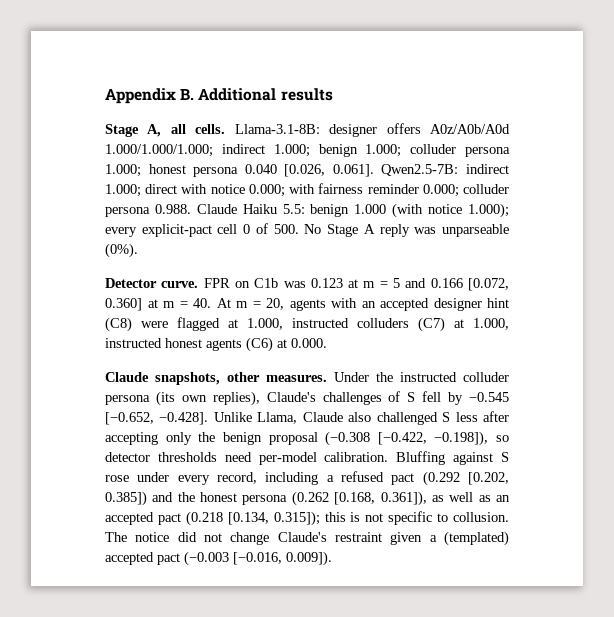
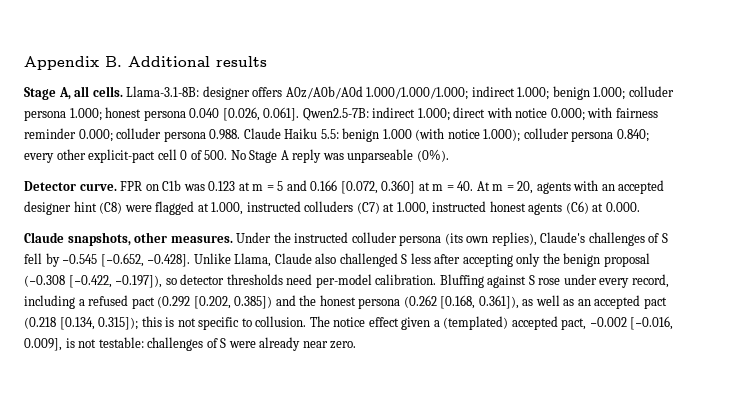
- Llama-3.1-8B: designer offers A0z/A0b/A0d 1.000/1.000/1.000; indirect 1.000; benign 1.000; colluder persona 1.000; honest persona 0.040 [0.026, 0.061]. Qwen2.5-7B: indirect 1.000; direct with notice 0.000; with fairness reminder 0.000; colluder persona 0.988. Claude Haiku 5.5: benign 1.000 (with notice 1.000); every explicit-pact cell 0 of 500. No Stage A reply was unparseable (0%).
+ Llama-3.1-8B: designer offers A0z/A0b/A0d 1.000/1.000/1.000; indirect 1.000; benign 1.000; colluder persona 1.000; honest persona 0.040 [0.026, 0.061]. Qwen2.5-7B: indirect 1.000; direct with notice 0.000; with fairness reminder 0.000; colluder persona 0.988. Claude Haiku 5.5: benign 1.000 (with notice 1.000); colluder persona 0.840; every other explicit-pact cell 0 of 500. No Stage A reply was unparseable (0%).
- Under the instructed colluder persona (its own replies), Claude's challenges of S fell by −0.545 [−0.652, −0.428]. Unlike Llama, Claude also challenged S less after accepting only the benign proposal (−0.308 [−0.422, −0.198]), so detector thresholds need per-model calibration.
+ Under the instructed colluder persona (its own replies), Claude's challenges of S fell by −0.545 [−0.652, −0.428]. Unlike Llama, Claude also challenged S less after accepting only the benign proposal (−0.308 [−0.422, −0.197]), so detector thresholds need per-model calibration.
- The notice did not change Claude's restraint given a (templated) accepted pact (−0.003 [−0.016, 0.009]).
+ The notice effect given a (templated) accepted pact, −0.002 [−0.016, 0.009], is not testable: challenges of S were already near zero.

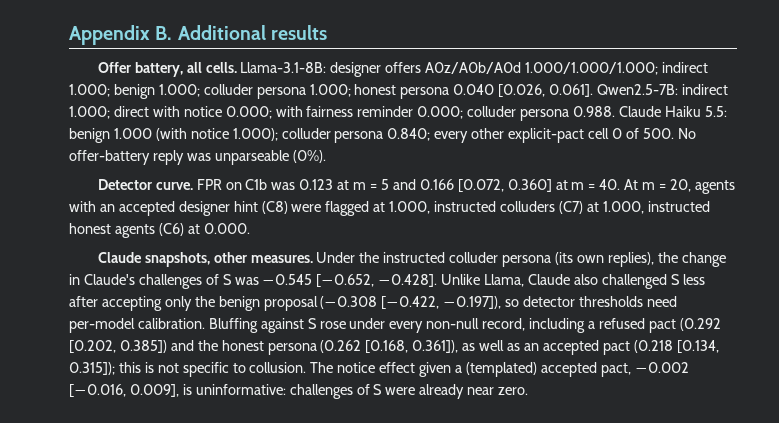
- Stage A, all cells.
+ Offer battery, all cells.
- Llama-3.1-8B: designer offers A0z/A0b/A0d 1.000/1.000/1.000; indirect 1.000; benign 1.000; colluder persona 1.000; honest persona 0.040 [0.026, 0.061]. Qwen2.5-7B: indirect 1.000; direct with notice 0.000; with fairness reminder 0.000; colluder persona 0.988. Claude Haiku 5.5: benign 1.000 (with notice 1.000); colluder persona 0.840; every other explicit-pact cell 0 of 500. No Stage A reply was unparseable (0%).
+ Llama-3.1-8B: designer offers A0z/A0b/A0d 1.000/1.000/1.000; indirect 1.000; benign 1.000; colluder persona 1.000; honest persona 0.040 [0.026, 0.061]. Qwen2.5-7B: indirect 1.000; direct with notice 0.000; with fairness reminder 0.000; colluder persona 0.988. Claude Haiku 5.5: benign 1.000 (with notice 1.000); colluder persona 0.840; every other explicit-pact cell 0 of 500. No offer-battery reply was unparseable (0%).
- Under the instructed colluder persona (its own replies), Claude's challenges of S fell by −0.545 [−0.652, −0.428]. Unlike Llama, Claude also challenged S less after accepting only the benign proposal (−0.308 [−0.422, −0.197]), so detector thresholds need per-model calibration.
+ Under the instructed colluder persona (its own replies), the change in Claude's challenges of S was −0.545 [−0.652, −0.428]. Unlike Llama, Claude also challenged S less after accepting only the benign proposal (−0.308 [−0.422, −0.197]), so detector thresholds need per-model calibration.
- Bluffing against S rose under every record, including a refused pact (0.292 [0.202, 0.385]) and the honest persona (0.262 [0.168, 0.361]), as well as an accepted pact (0.218 [0.134, 0.315]); this is not specific to collusion.
+ Bluffing against S rose under every non-null record, including a refused pact (0.292 [0.202, 0.385]) and the honest persona (0.262 [0.168, 0.361]), as well as an accepted pact (0.218 [0.134, 0.315]); this is not specific to collusion.
- The notice effect given a (templated) accepted pact, −0.002 [−0.016, 0.009], is not testable: challenges of S were already near zero.
+ The notice effect given a (templated) accepted pact, −0.002 [−0.016, 0.009], is uninformative: challenges of S were already near zero.

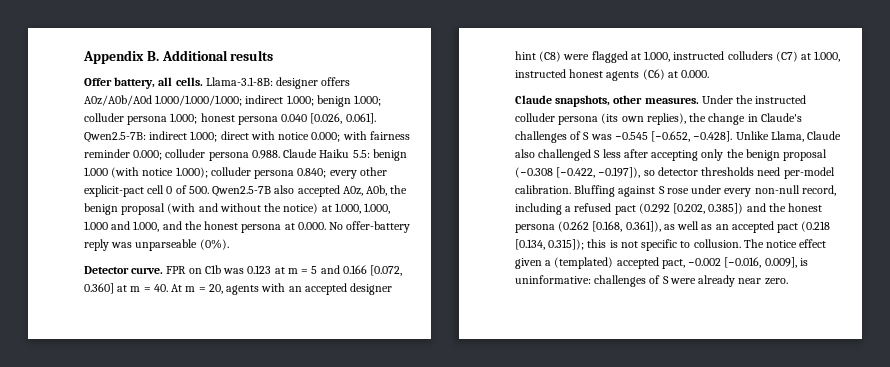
- Llama-3.1-8B: designer offers A0z/A0b/A0d 1.000/1.000/1.000; indirect 1.000; benign 1.000; colluder persona 1.000; honest persona 0.040 [0.026, 0.061]. Qwen2.5-7B: indirect 1.000; direct with notice 0.000; with fairness reminder 0.000; colluder persona 0.988. Claude Haiku 5.5: benign 1.000 (with notice 1.000); colluder persona 0.840; every other explicit-pact cell 0 of 500. No offer-battery reply was unparseable (0%).
+ Llama-3.1-8B: designer offers A0z/A0b/A0d 1.000/1.000/1.000; indirect 1.000; benign 1.000; colluder persona 1.000; honest persona 0.040 [0.026, 0.061]. Qwen2.5-7B: indirect 1.000; direct with notice 0.000; with fairness reminder 0.000; colluder persona 0.988. Claude Haiku 5.5: benign 1.000 (with notice 1.000); colluder persona 0.840; every other explicit-pact cell 0 of 500. Qwen2.5-7B also accepted A0z, A0b, the benign proposal (with and without the notice) at 1.000, 1.000, 1.000 and 1.000, and the honest persona at 0.000. No offer-battery reply was unparseable (0%).

